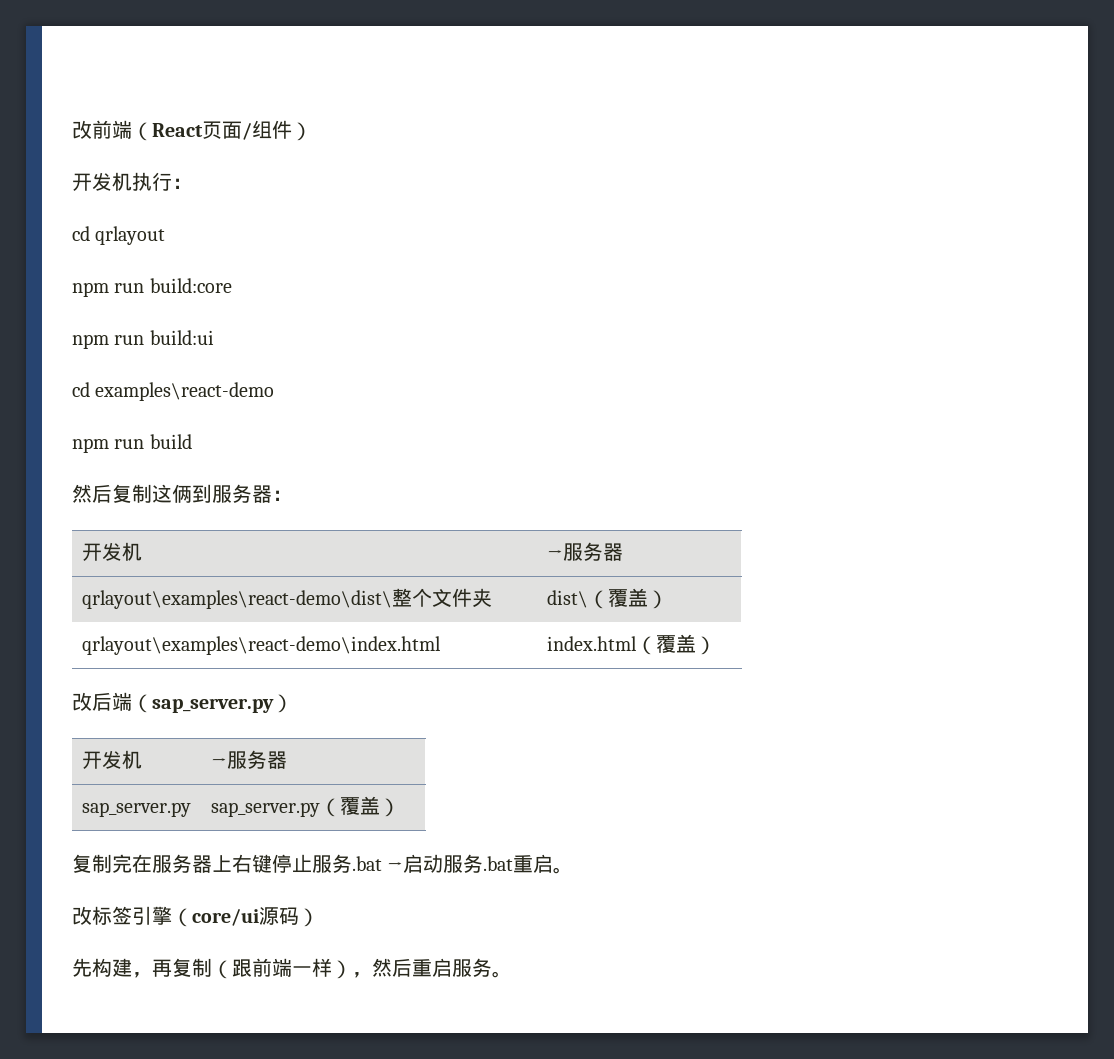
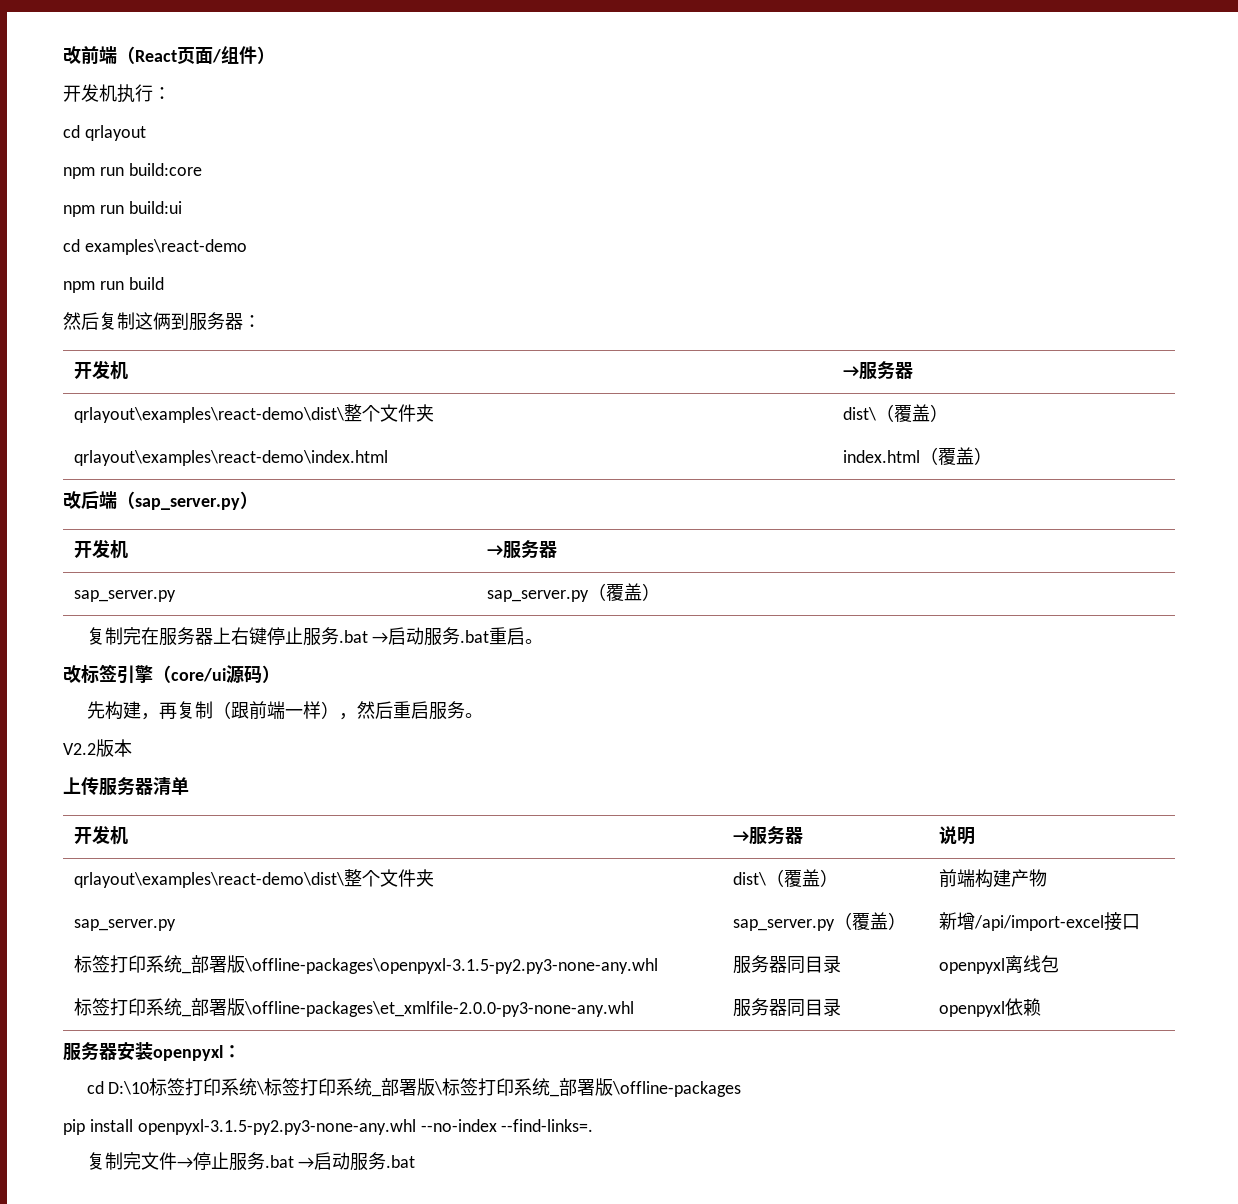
+ V2.2版本
+ 上传服务器清单
+ 开发机 | →服务器 | 说明
+ qrlayout\examples\react-demo\dist\整个文件夹 | dist\（覆盖） | 前端构建产物
+ sap_server.py | sap_server.py（覆盖） | 新增/api/import-excel接口
+ 标签打印系统_部署版\offline-packages\openpyxl-3.1.5-py2.py3-none-any.whl | 服务器同目录 | openpyxl离线包
+ 标签打印系统_部署版\offline-packages\et_xmlfile-2.0.0-py3-none-any.whl | 服务器同目录 | openpyxl依赖
+ 服务器安装openpyxl：
+ cd D:\10标签打印系统\标签打印系统_部署版\标签打印系统_部署版\offline-packages
+ pip install openpyxl-3.1.5-py2.py3-none-any.whl --no-index --find-links=.
+ 复制完文件→停止服务.bat →启动服务.bat

